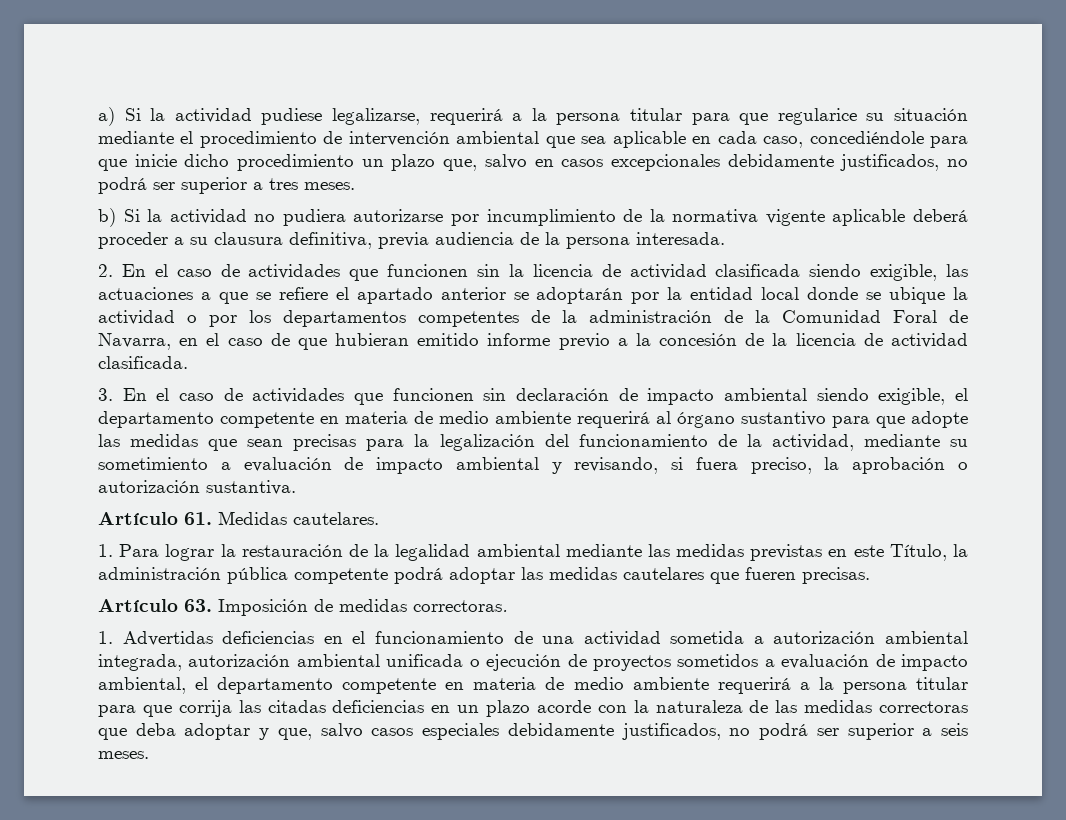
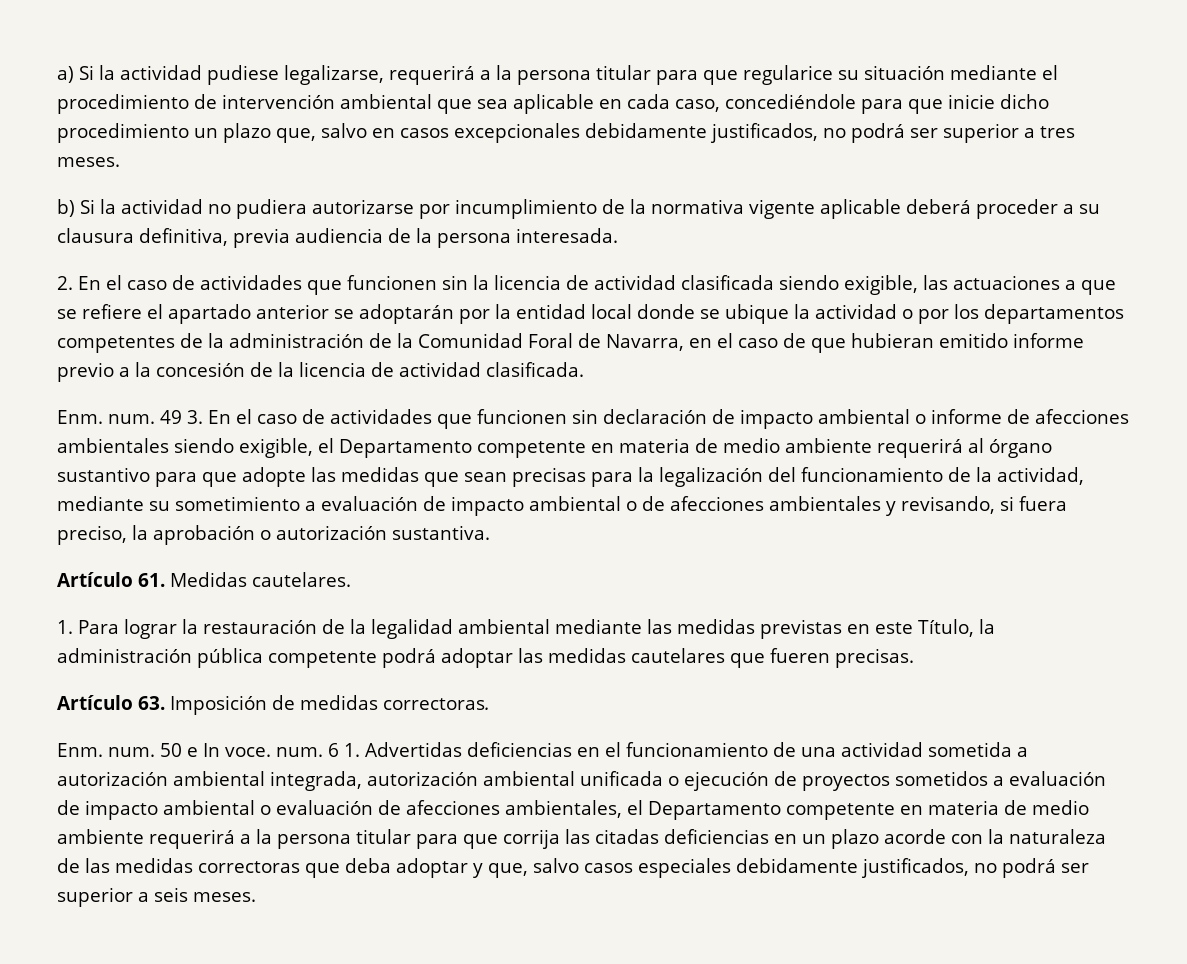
- 3. En el caso de actividades que funcionen sin declaración de impacto ambiental siendo exigible, el departamento competente en materia de medio ambiente requerirá al órgano sustantivo para que adopte las medidas que sean precisas para la legalización del funcionamiento de la actividad, mediante su sometimiento a evaluación de impacto ambiental y revisando, si fuera preciso, la aprobación o autorización sustantiva.
+ Enm. num. 49 3. En el caso de actividades que funcionen sin declaración de impacto ambiental o informe de afecciones ambientales siendo exigible, el Departamento competente en materia de medio ambiente requerirá al órgano sustantivo para que adopte las medidas que sean precisas para la legalización del funcionamiento de la actividad, mediante su sometimiento a evaluación de impacto ambiental o de afecciones ambientales y revisando, si fuera preciso, la aprobación o autorización sustantiva.
- 1. Advertidas deficiencias en el funcionamiento de una actividad sometida a autorización ambiental integrada, autorización ambiental unificada o ejecución de proyectos sometidos a evaluación de impacto ambiental, el departamento competente en materia de medio ambiente requerirá a la persona titular para que corrija las citadas deficiencias en un plazo acorde con la naturaleza de las medidas correctoras que deba adoptar y que, salvo casos especiales debidamente justificados, no podrá ser superior a seis meses.
+ Enm. num. 50 e In voce. num. 6 1. Advertidas deficiencias en el funcionamiento de una actividad sometida a autorización ambiental integrada, autorización ambiental unificada o ejecución de proyectos sometidos a evaluación de impacto ambiental o evaluación de afecciones ambientales, el Departamento competente en materia de medio ambiente requerirá a la persona titular para que corrija las citadas deficiencias en un plazo acorde con la naturaleza de las medidas correctoras que deba adoptar y que, salvo casos especiales debidamente justificados, no podrá ser superior a seis meses.

